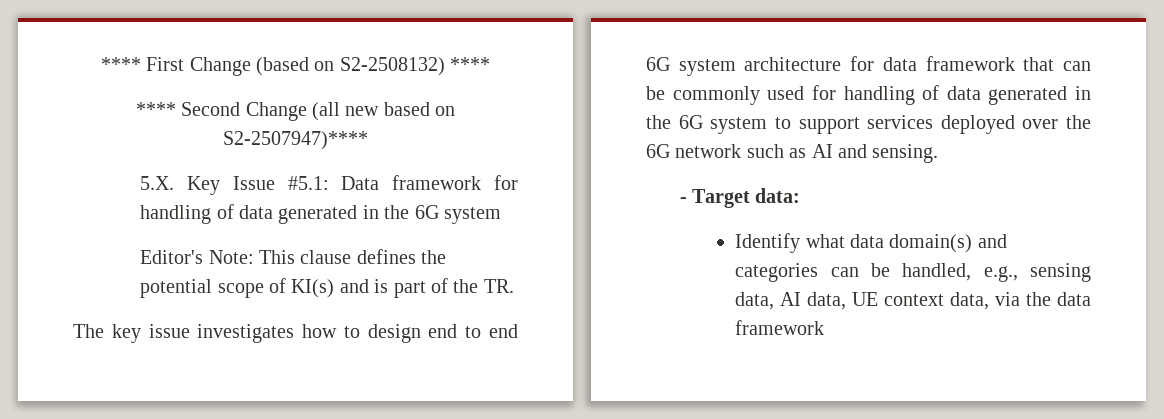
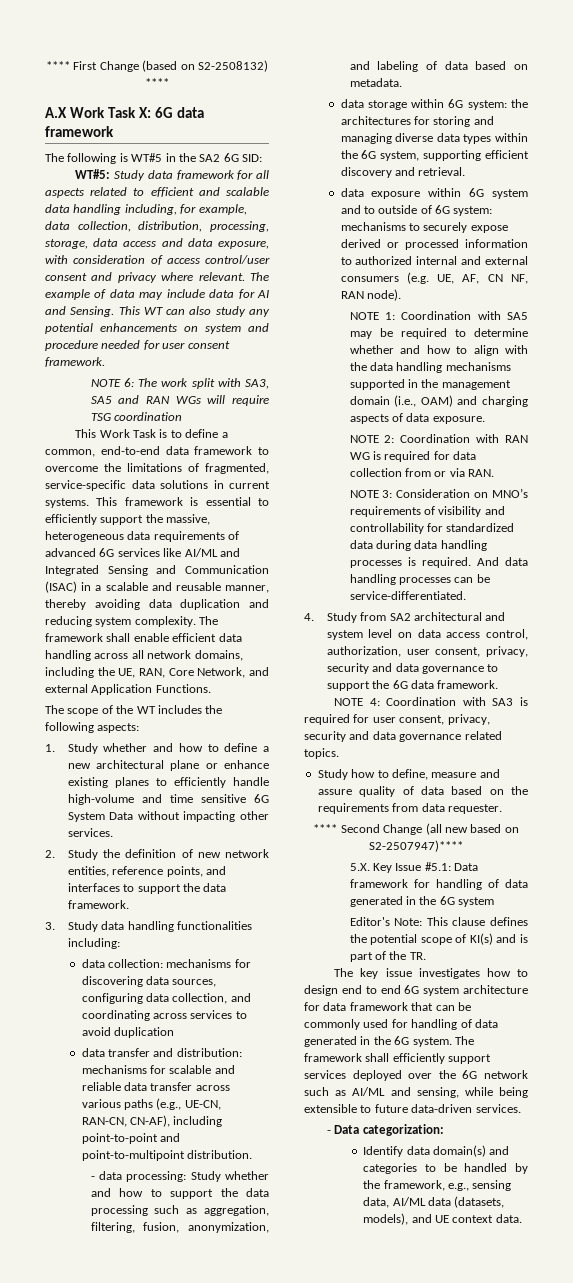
+ A.X Work Task X: 6G data framework
+ The following is WT#5 in the SA2 6G SID:
+ WT#5: Study data framework for all aspects related to efficient and scalable data handling including, for example, data collection, distribution, processing, storage, data access and data exposure, with consideration of access control/user consent and privacy where relevant. The example of data may include data for AI and Sensing. This WT can also study any potential enhancements on system and procedure needed for user consent framework.
+ NOTE 6: The work split with SA3, SA5 and RAN WGs will require TSG coordination
+ This Work Task is to define a common, end-to-end data framework to overcome the limitations of fragmented, service-specific data solutions in current systems. This framework is essential to efficiently support the massive, heterogeneous data requirements of advanced 6G services like AI/ML and Integrated Sensing and Communication (ISAC) in a scalable and reusable manner, thereby avoiding data duplication and reducing system complexity. The framework shall enable efficient data handling across all network domains, including the UE, RAN, Core Network, and external Application Functions.
+ The scope of the WT includes the following aspects:
+ 1. Study whether and how to define a new architectural plane or enhance existing planes to efficiently handle high-volume and time sensitive 6G System Data without impacting other services.
+ 2. Study the definition of new network entities, reference points, and interfaces to support the data framework.
+ 3. Study data handling functionalities including:
+ data collection: mechanisms for discovering data sources, configuring data collection, and coordinating across services to avoid duplication
+ data transfer and distribution: mechanisms for scalable and reliable data transfer across various paths (e.g., UE-CN, RAN-CN, CN-AF), including point-to-point and point-to-multipoint distribution.
+ - data processing: Study whether and how to support the data processing such as aggregation, filtering, fusion, anonymization, and labeling of data based on metadata.
+ data storage within 6G system: the architectures for storing and managing diverse data types within the 6G system, supporting efficient discovery and retrieval.
+ data exposure within 6G system and to outside of 6G system: mechanisms to securely expose derived or processed information to authorized internal and external consumers (e.g. UE, AF, CN NF, RAN node).
+ NOTE 1: Coordination with SA5 may be required to determine whether and how to align with the data handling mechanisms supported in the management domain (i.e., OAM) and charging aspects of data exposure.
+ NOTE 2: Coordination with RAN WG is required for data collection from or via RAN.
+ NOTE 3: Consideration on MNO’s requirements of visibility and controllability for standardized data during data handling processes is required. And data handling processes can be service-differentiated.
+ 4. Study from SA2 architectural and system level on data access control, authorization, user consent, privacy, security and data governance to support the 6G data framework.
+ NOTE 4: Coordination with SA3 is required for user consent, privacy, security and data governance related topics.
+ Study how to define, measure and assure quality of data based on the requirements from data requester.
- The key issue investigates how to design end to end 6G system architecture for data framework that can be commonly used for handling of data generated in the 6G system to support services deployed over the 6G network such as AI and sensing.
- - Target data:
+ The key issue investigates how to design end to end 6G system architecture for data framework that can be commonly used for handling of data generated in the 6G system. The framework shall efficiently support services deployed over the 6G network such as AI/ML and sensing, while being extensible to future data-driven services.
+ - Data categorization:
- Identify what data domain(s) and categories can be handled, e.g., sensing data, AI data, UE context data, via the data framework
+ Identify data domain(s) and categories to be handled by the framework, e.g., sensing data, AI/ML data (datasets, models), and UE context data.

